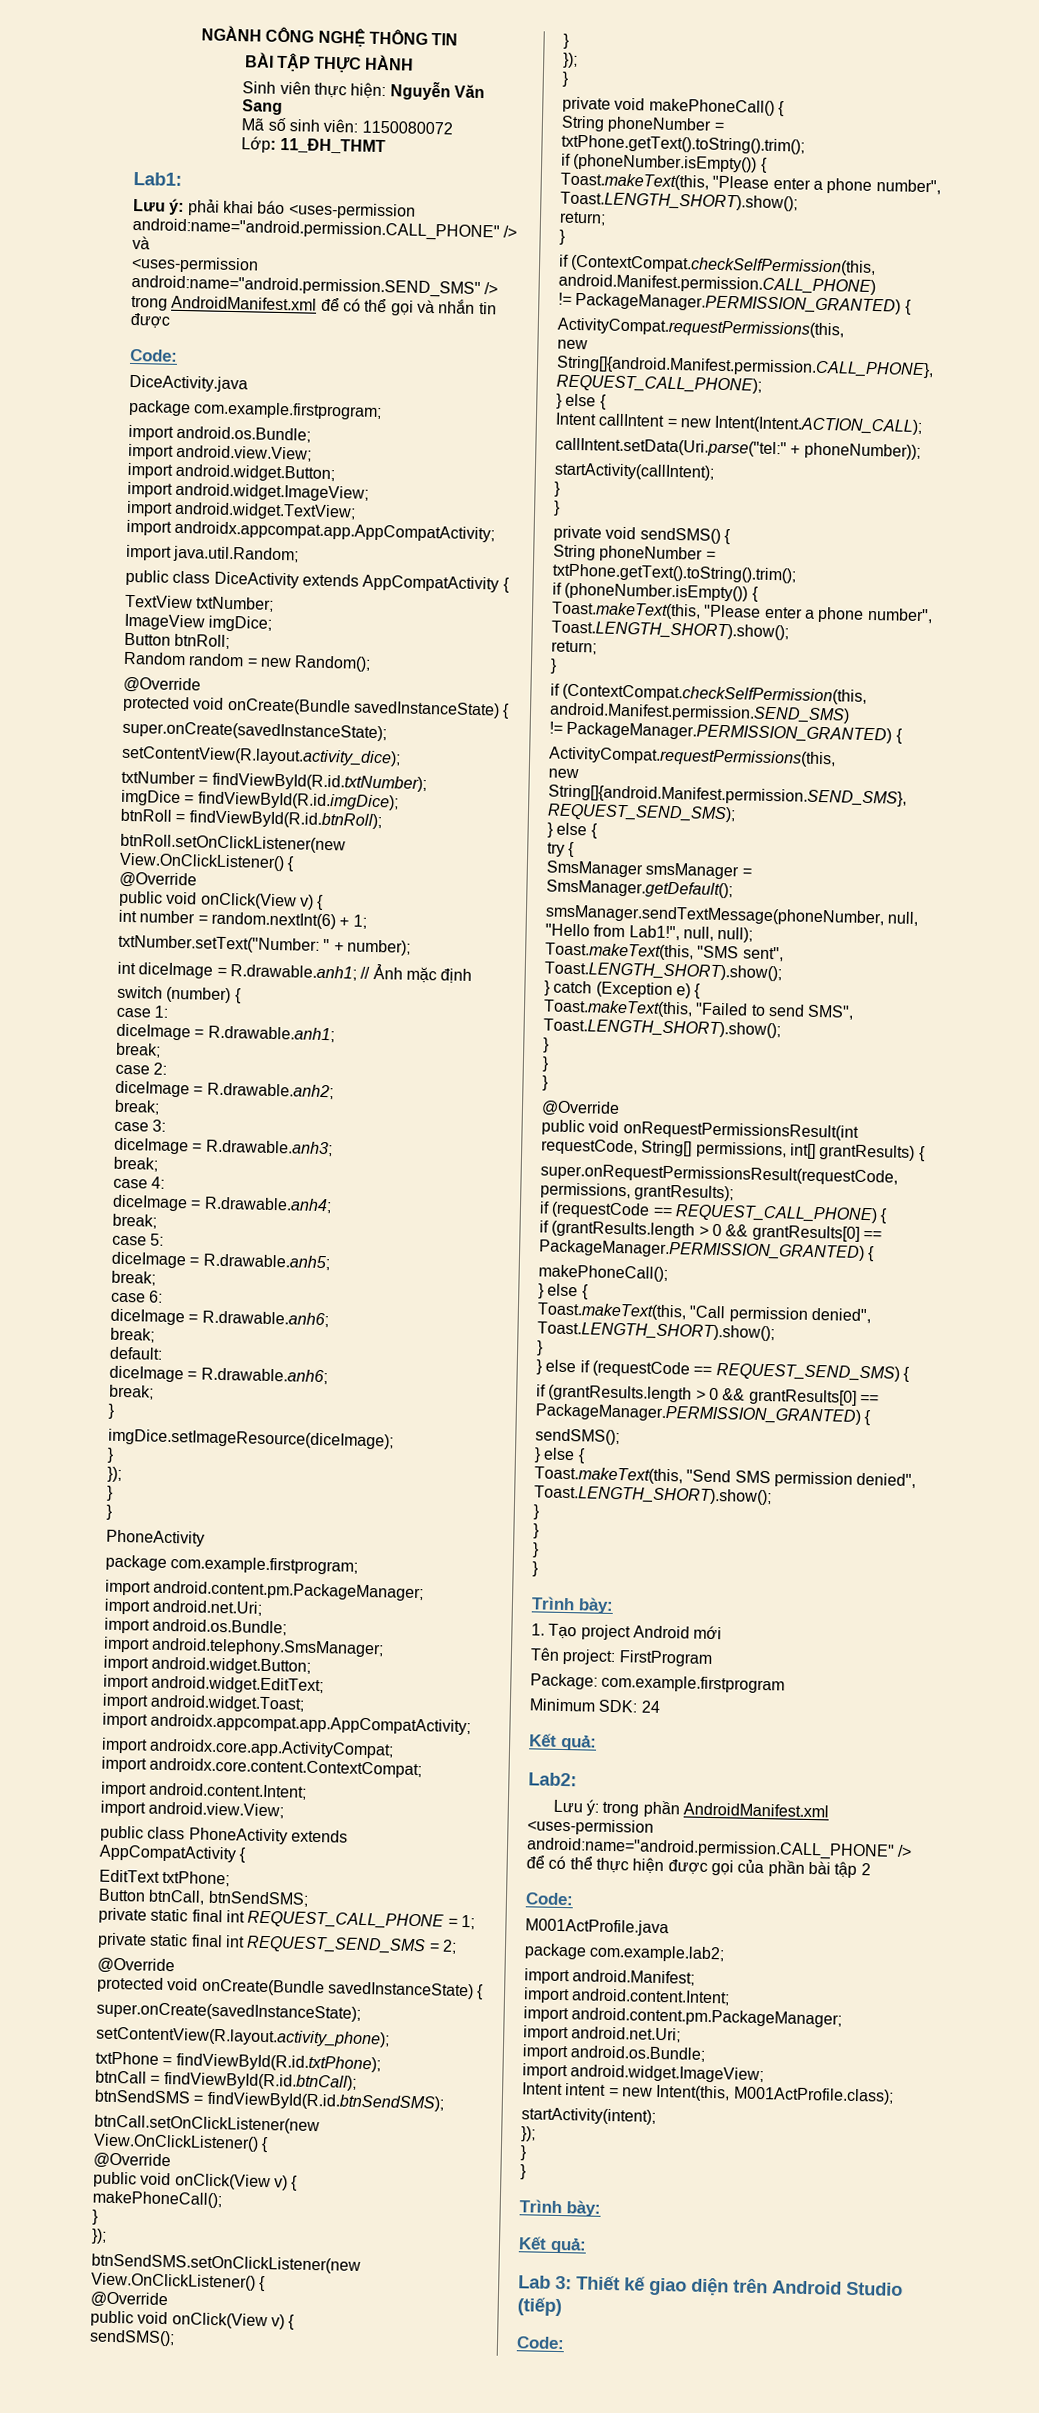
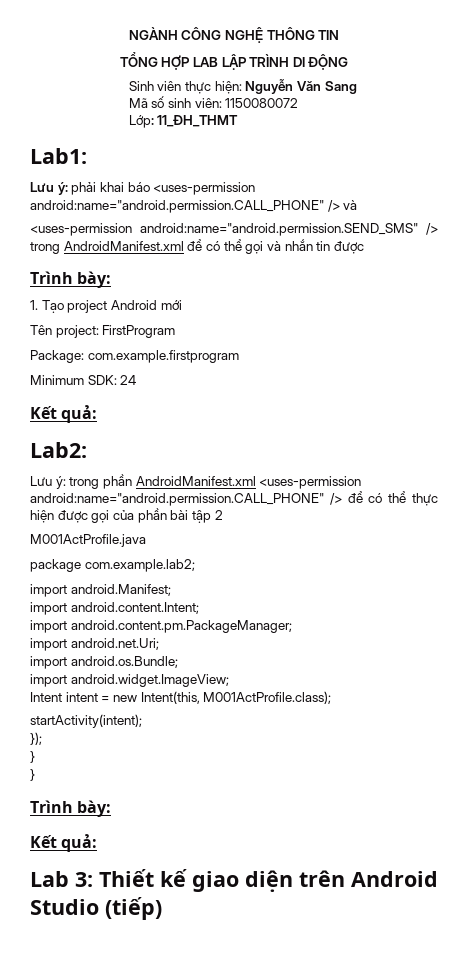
- BÀI TẬP THỰC HÀNH
+ TỔNG HỢP LAB LẬP TRÌNH DI ĐỘNG
  <uses-permission android:name="android.permission.SEND_SMS" /> trong AndroidManifest.xml để có thể gọi và nhắn tin được
- Code:
- DiceActivity.java
- package com.example.firstprogram;
- import android.os.Bundle;
- import android.view.View;
- import android.widget.Button;
- import android.widget.ImageView;
- import android.widget.TextView;
- import androidx.appcompat.app.AppCompatActivity;
- import java.util.Random;
- public class DiceActivity extends AppCompatActivity {
- TextView txtNumber;
- ImageView imgDice;
- Button btnRoll;
- Random random = new Random();
- @Override
- protected void onCreate(Bundle savedInstanceState) {
- super.onCreate(savedInstanceState);
- setContentView(R.layout.activity_dice);
- txtNumber = findViewById(R.id.txtNumber);
- imgDice = findViewById(R.id.imgDice);
- btnRoll = findViewById(R.id.btnRoll);
- btnRoll.setOnClickListener(new View.OnClickListener() {
- @Override
- public void onClick(View v) {
- int number = random.nextInt(6) + 1;
- txtNumber.setText("Number: " + number);
- int diceImage = R.drawable.anh1; // Ảnh mặc định
- switch (number) {
- case 1:
- diceImage = R.drawable.anh1;
- break;
- case 2:
- diceImage = R.drawable.anh2;
- break;
- case 3:
- diceImage = R.drawable.anh3;
- break;
- case 4:
- diceImage = R.drawable.anh4;
- break;
- case 5:
- diceImage = R.drawable.anh5;
- break;
- case 6:
- diceImage = R.drawable.anh6;
- break;
- default:
- diceImage = R.drawable.anh6;
- break;
- }
- imgDice.setImageResource(diceImage);
- }
- });
- }
- }
- PhoneActivity
- package com.example.firstprogram;
- import android.content.pm.PackageManager;
- import android.net.Uri;
- import android.os.Bundle;
- import android.telephony.SmsManager;
- import android.widget.Button;
- import android.widget.EditText;
- import android.widget.Toast;
- import androidx.appcompat.app.AppCompatActivity;
- import androidx.core.app.ActivityCompat;
- import androidx.core.content.ContextCompat;
- import android.content.Intent;
- import android.view.View;
- public class PhoneActivity extends AppCompatActivity {
- EditText txtPhone;
- Button btnCall, btnSendSMS;
- private static final int REQUEST_CALL_PHONE = 1;
- private static final int REQUEST_SEND_SMS = 2;
- @Override
- protected void onCreate(Bundle savedInstanceState) {
- super.onCreate(savedInstanceState);
- setContentView(R.layout.activity_phone);
- txtPhone = findViewById(R.id.txtPhone);
- btnCall = findViewById(R.id.btnCall);
- btnSendSMS = findViewById(R.id.btnSendSMS);
- btnCall.setOnClickListener(new View.OnClickListener() {
- @Override
- public void onClick(View v) {
- makePhoneCall();
- }
- });
- btnSendSMS.setOnClickListener(new View.OnClickListener() {
- @Override
- public void onClick(View v) {
- sendSMS();
- }
- });
- }
- private void makePhoneCall() {
- String phoneNumber = txtPhone.getText().toString().trim();
- if (phoneNumber.isEmpty()) {
- Toast.makeText(this, "Please enter a phone number", Toast.LENGTH_SHORT).show();
- return;
- }
- if (ContextCompat.checkSelfPermission(this, android.Manifest.permission.CALL_PHONE)
- != PackageManager.PERMISSION_GRANTED) {
- ActivityCompat.requestPermissions(this,
- new String[]{android.Manifest.permission.CALL_PHONE}, REQUEST_CALL_PHONE);
- } else {
- Intent callIntent = new Intent(Intent.ACTION_CALL);
- callIntent.setData(Uri.parse("tel:" + phoneNumber));
- startActivity(callIntent);
- }
- }
- private void sendSMS() {
- String phoneNumber = txtPhone.getText().toString().trim();
- if (phoneNumber.isEmpty()) {
- Toast.makeText(this, "Please enter a phone number", Toast.LENGTH_SHORT).show();
- return;
- }
- if (ContextCompat.checkSelfPermission(this, android.Manifest.permission.SEND_SMS)
- != PackageManager.PERMISSION_GRANTED) {
- ActivityCompat.requestPermissions(this,
- new String[]{android.Manifest.permission.SEND_SMS}, REQUEST_SEND_SMS);
- } else {
- try {
- SmsManager smsManager = SmsManager.getDefault();
- smsManager.sendTextMessage(phoneNumber, null, "Hello from Lab1!", null, null);
- Toast.makeText(this, "SMS sent", Toast.LENGTH_SHORT).show();
- } catch (Exception e) {
- Toast.makeText(this, "Failed to send SMS", Toast.LENGTH_SHORT).show();
- }
- }
- }
- @Override
- public void onRequestPermissionsResult(int requestCode, String[] permissions, int[] grantResults) {
- super.onRequestPermissionsResult(requestCode, permissions, grantResults);
- if (requestCode == REQUEST_CALL_PHONE) {
- if (grantResults.length > 0 && grantResults[0] == PackageManager.PERMISSION_GRANTED) {
- makePhoneCall();
- } else {
- Toast.makeText(this, "Call permission denied", Toast.LENGTH_SHORT).show();
- }
- } else if (requestCode == REQUEST_SEND_SMS) {
- if (grantResults.length > 0 && grantResults[0] == PackageManager.PERMISSION_GRANTED) {
- sendSMS();
- } else {
- Toast.makeText(this, "Send SMS permission denied", Toast.LENGTH_SHORT).show();
- }
- }
- }
- }
  Lưu ý: trong phần AndroidManifest.xml <uses-permission android:name="android.permission.CALL_PHONE" /> để có thể thực hiện được gọi của phần bài tập 2
- Code:
  Lab 3: Thiết kế giao diện trên Android Studio (tiếp)
- Code:

